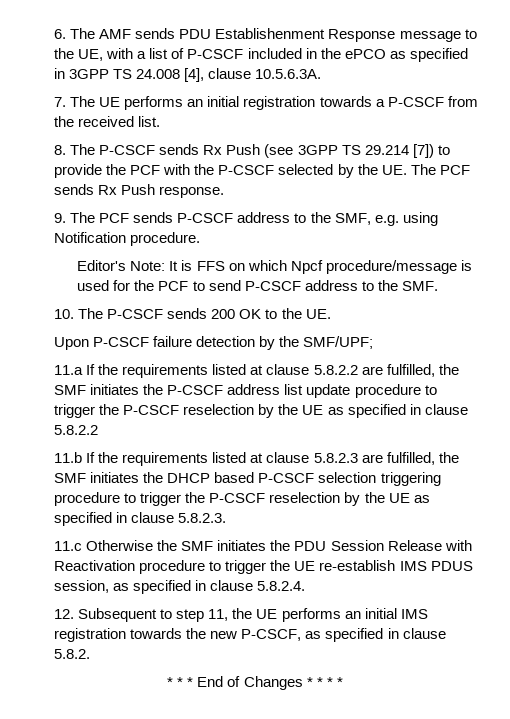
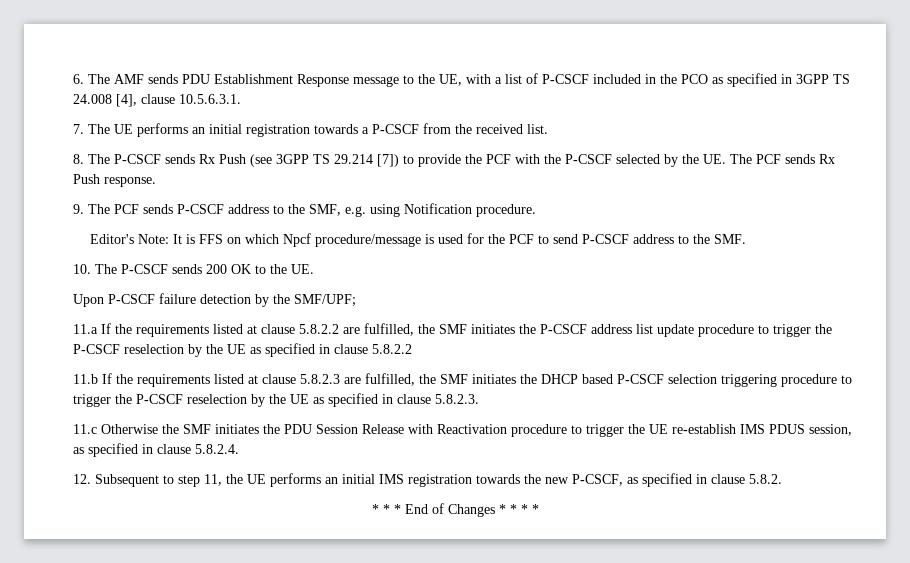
- 6. The AMF sends PDU Establishenment Response message to the UE, with a list of P-CSCF included in the ePCO as specified in 3GPP TS 24.008 [4], clause 10.5.6.3A.
+ 6. The AMF sends PDU Establishment Response message to the UE, with a list of P-CSCF included in the PCO as specified in 3GPP TS 24.008 [4], clause 10.5.6.3.1.

